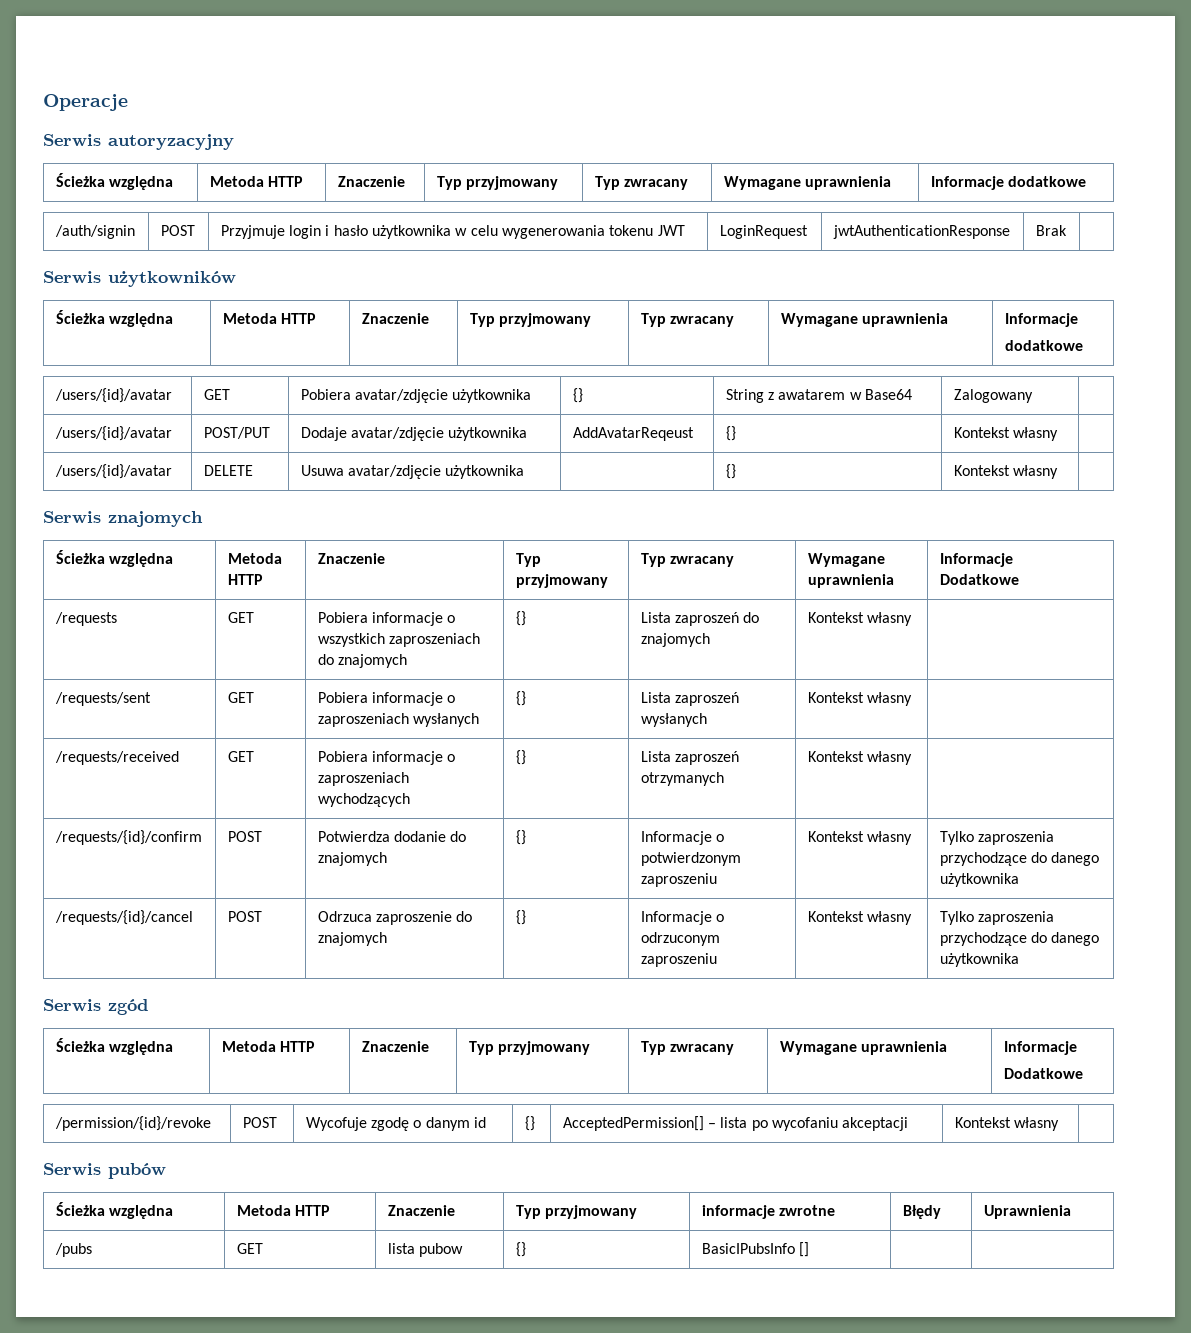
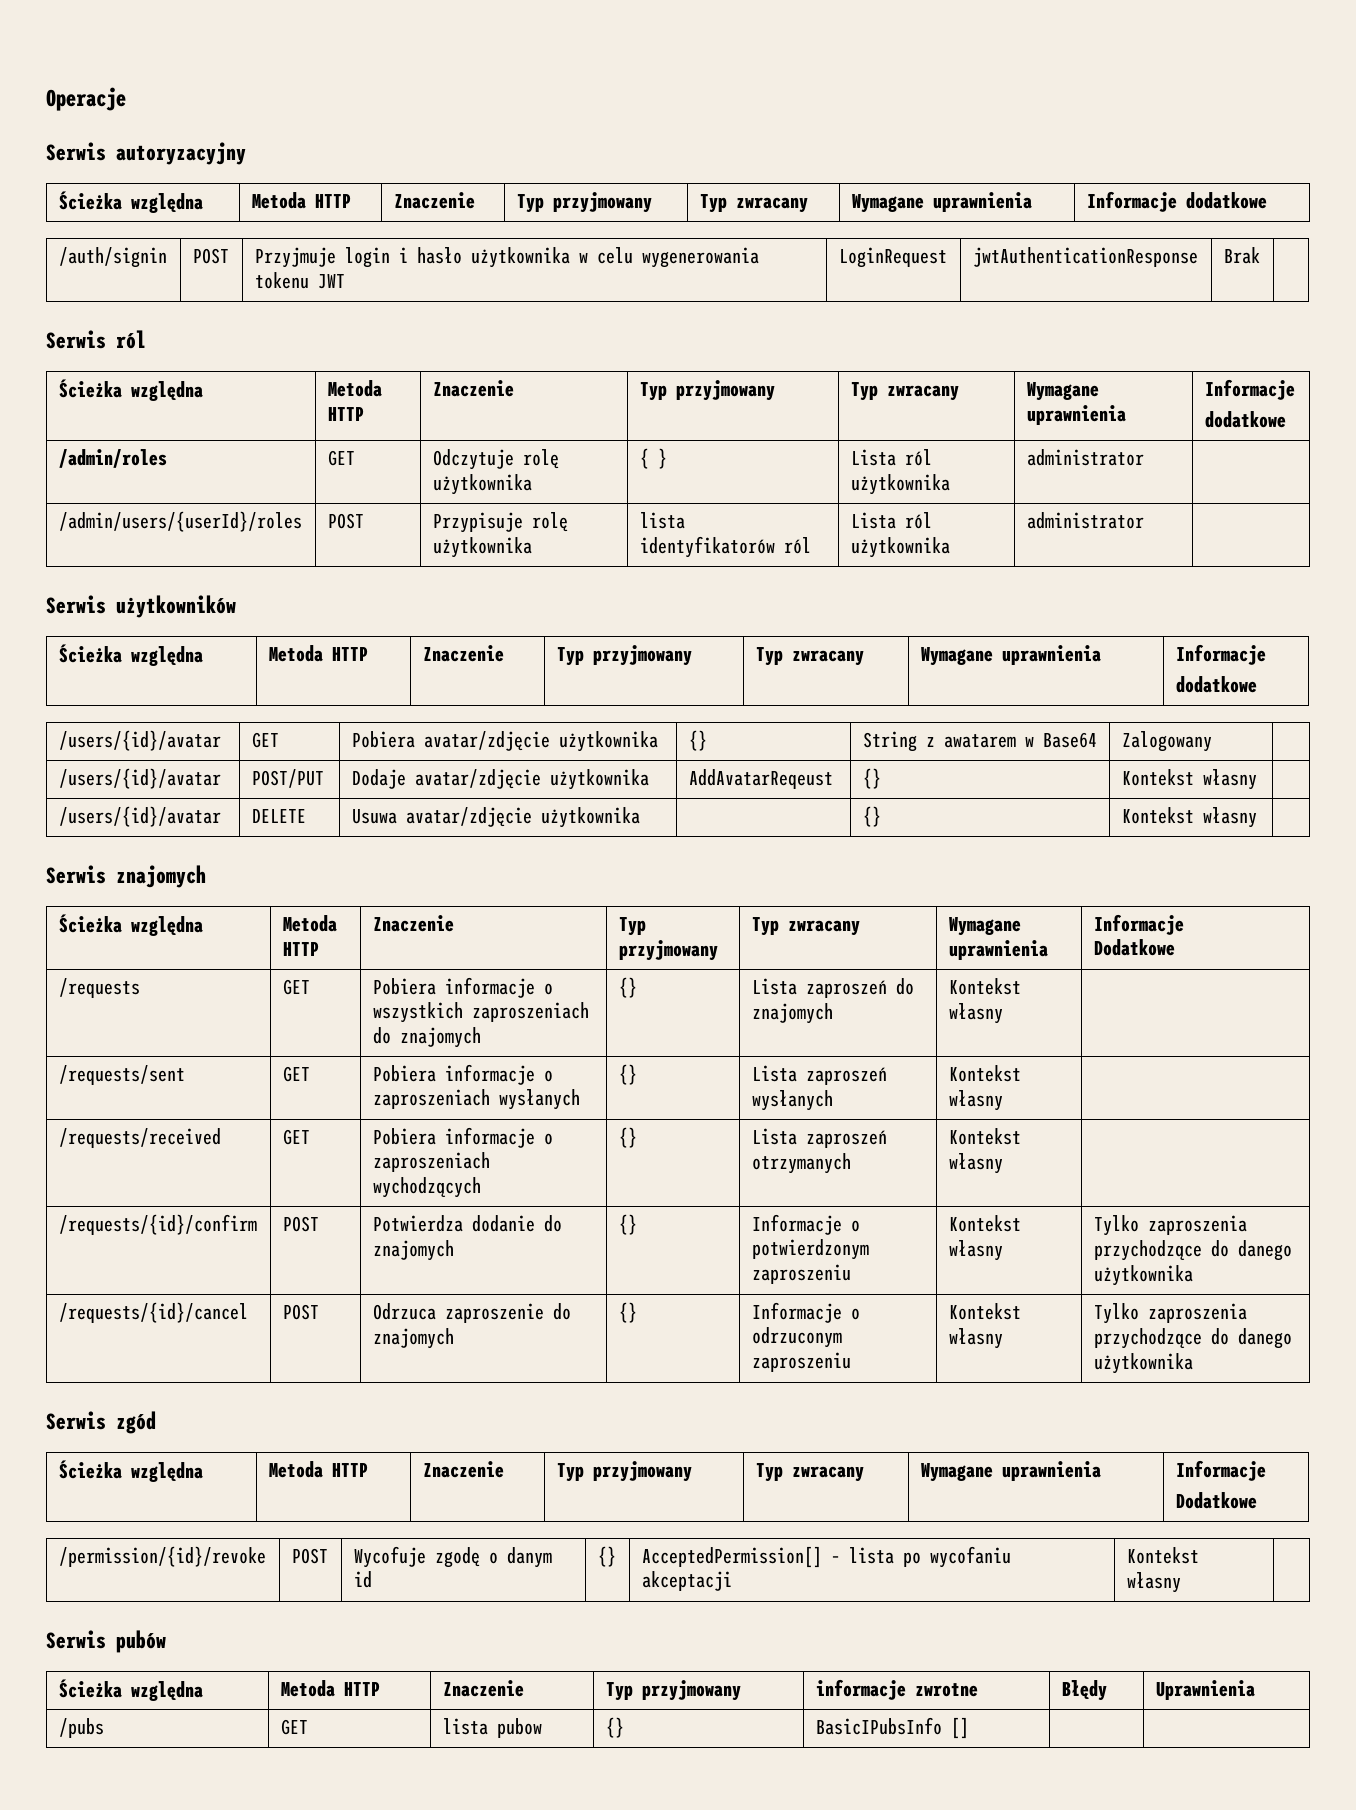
+ Serwis ról
+ Ścieżka względna | Metoda HTTP | Znaczenie | Typ przyjmowany | Typ zwracany | Wymagane uprawnienia | Informacje
+ dodatkowe
+ /admin/roles | GET | Odczytuje rolę użytkownika | { } | Lista ról użytkownika | administrator |
+ /admin/users/{userId}/roles | POST | Przypisuje rolę użytkownika | lista identyfikatorów ról | Lista ról użytkownika | administrator |

